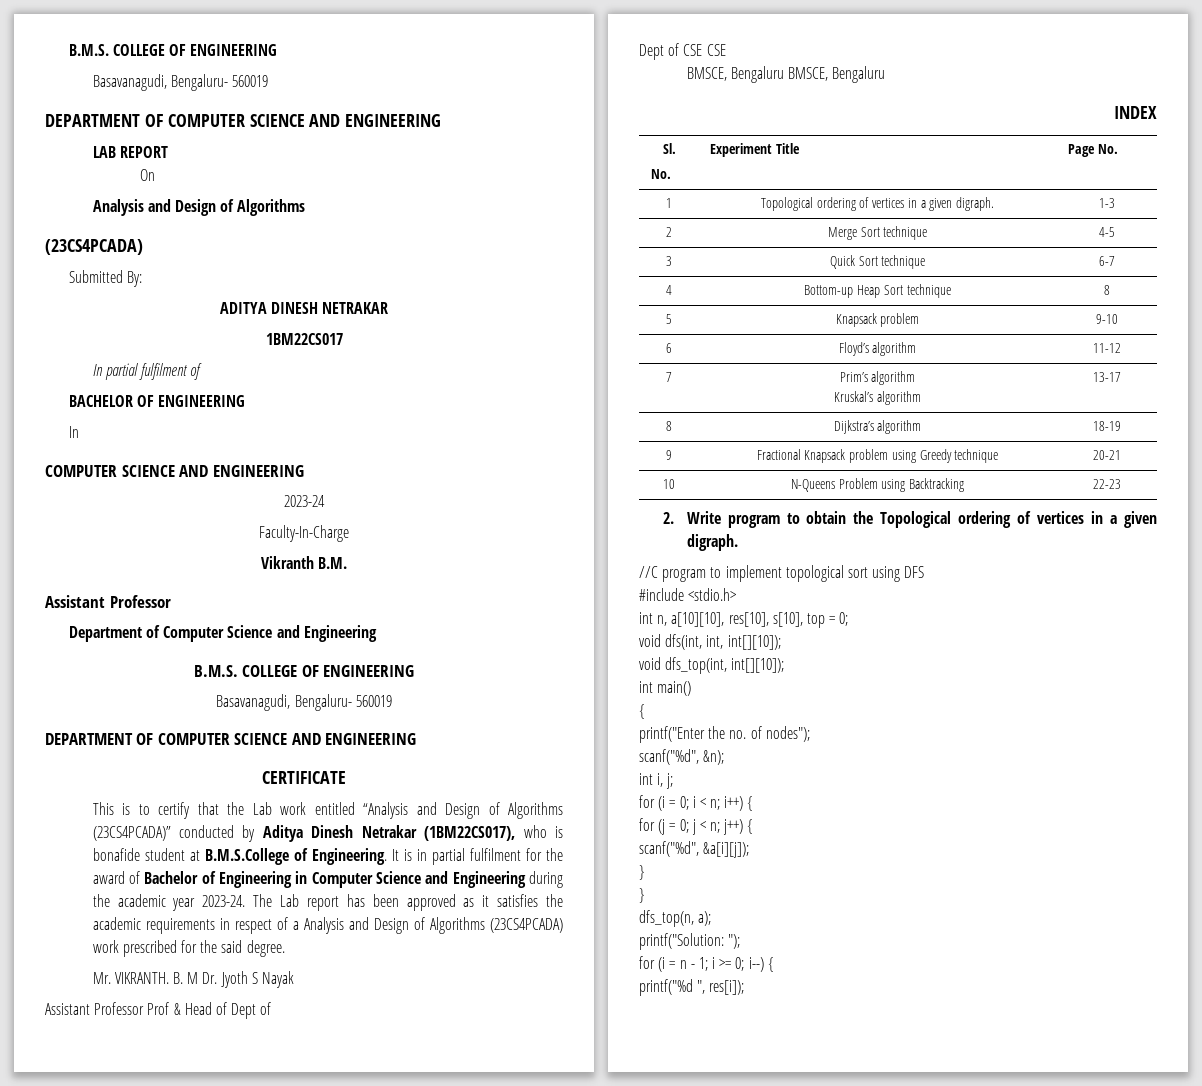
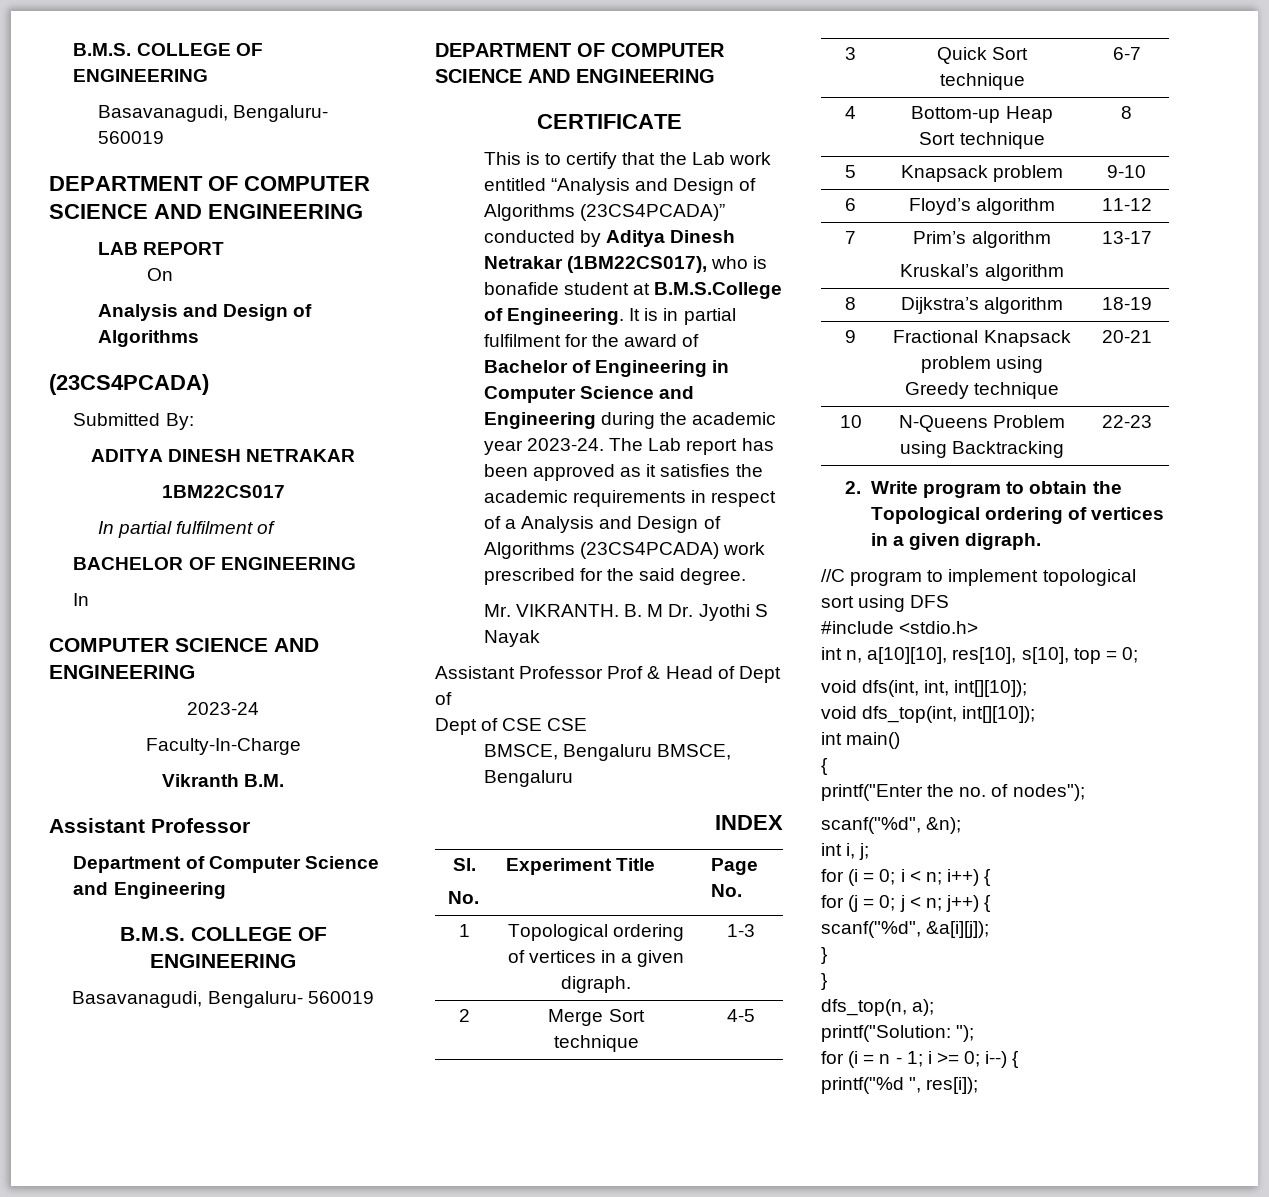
- B. M Dr. Jyoth S Nayak
+ B. M Dr. Jyothi S Nayak

